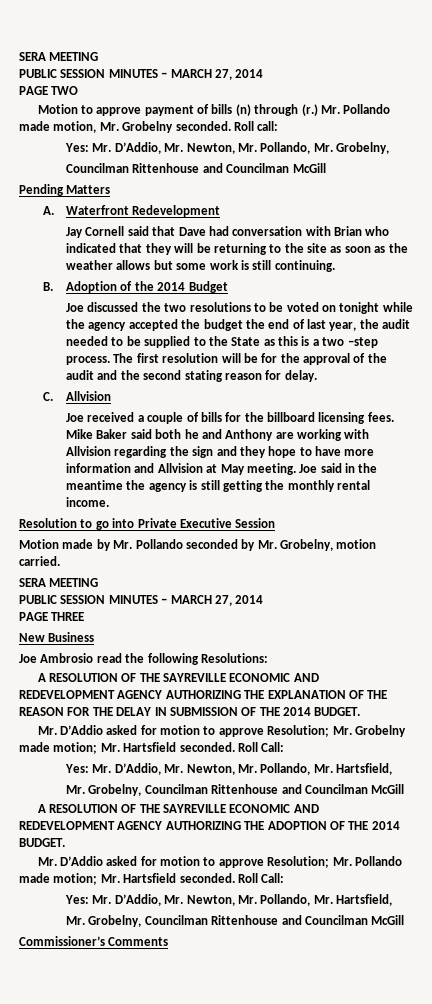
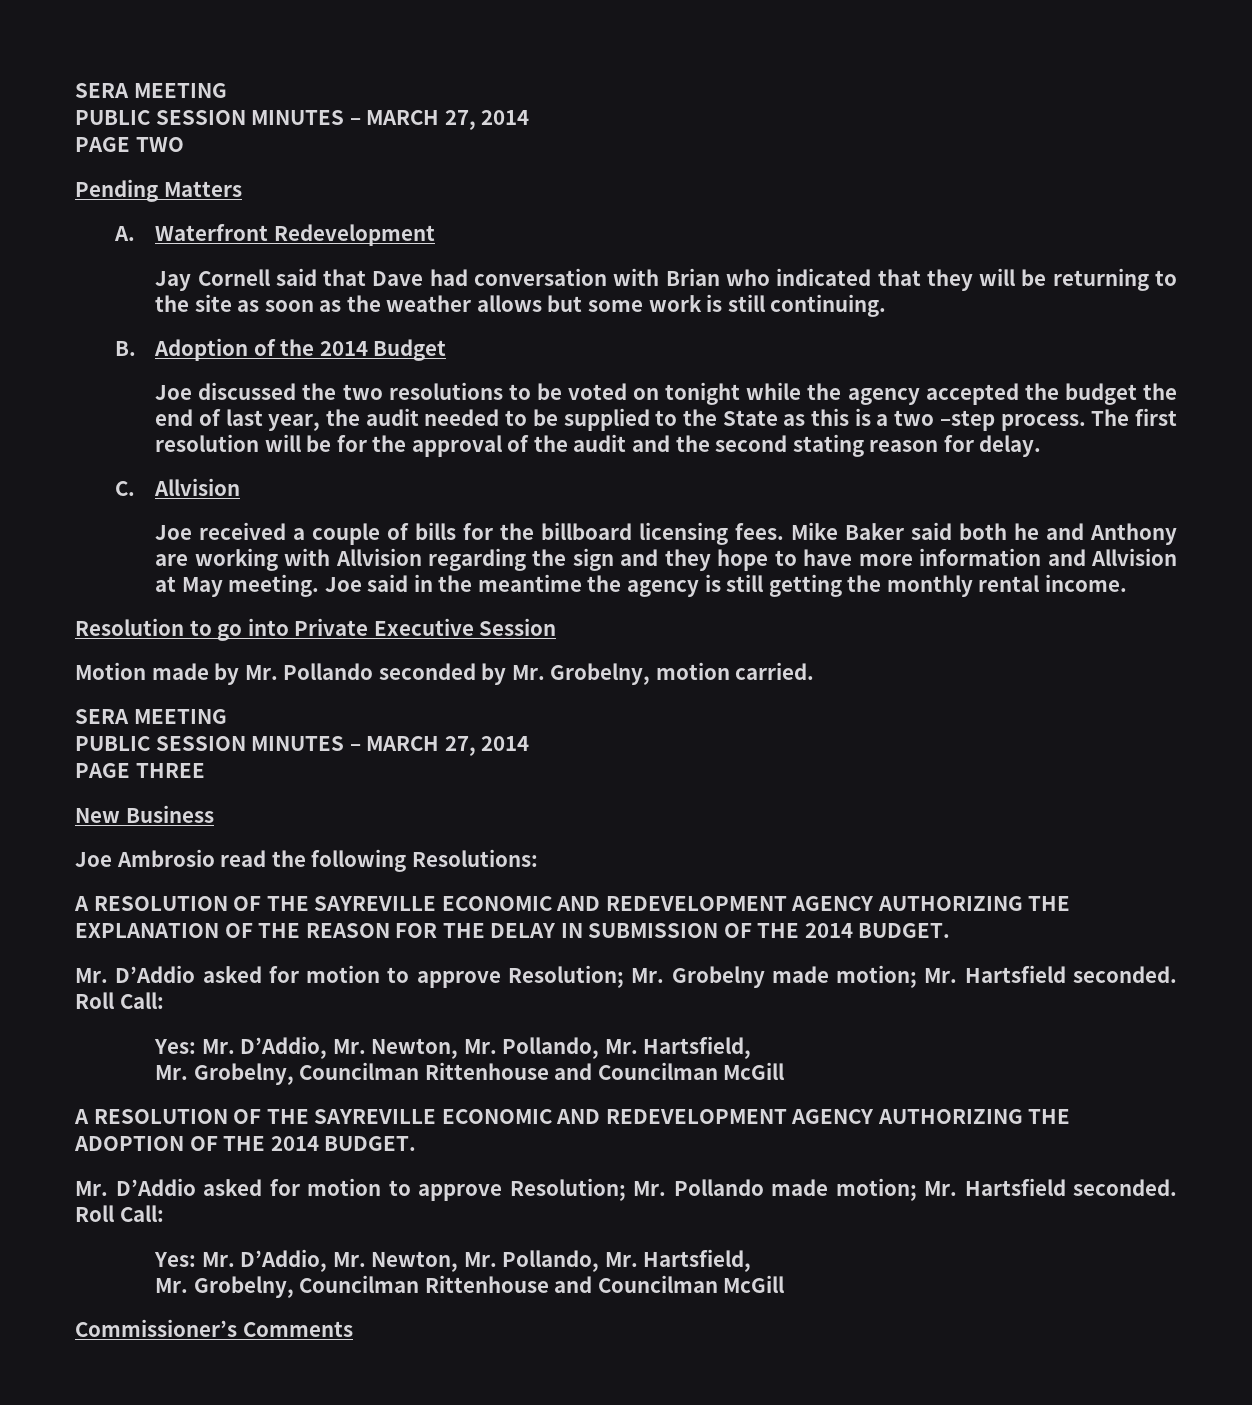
- Motion to approve payment of bills (n) through (r.) Mr. Pollando made motion, Mr. Grobelny seconded. Roll call:
- Yes: Mr. D’Addio, Mr. Newton, Mr. Pollando, Mr. Grobelny,
- Councilman Rittenhouse and Councilman McGill

